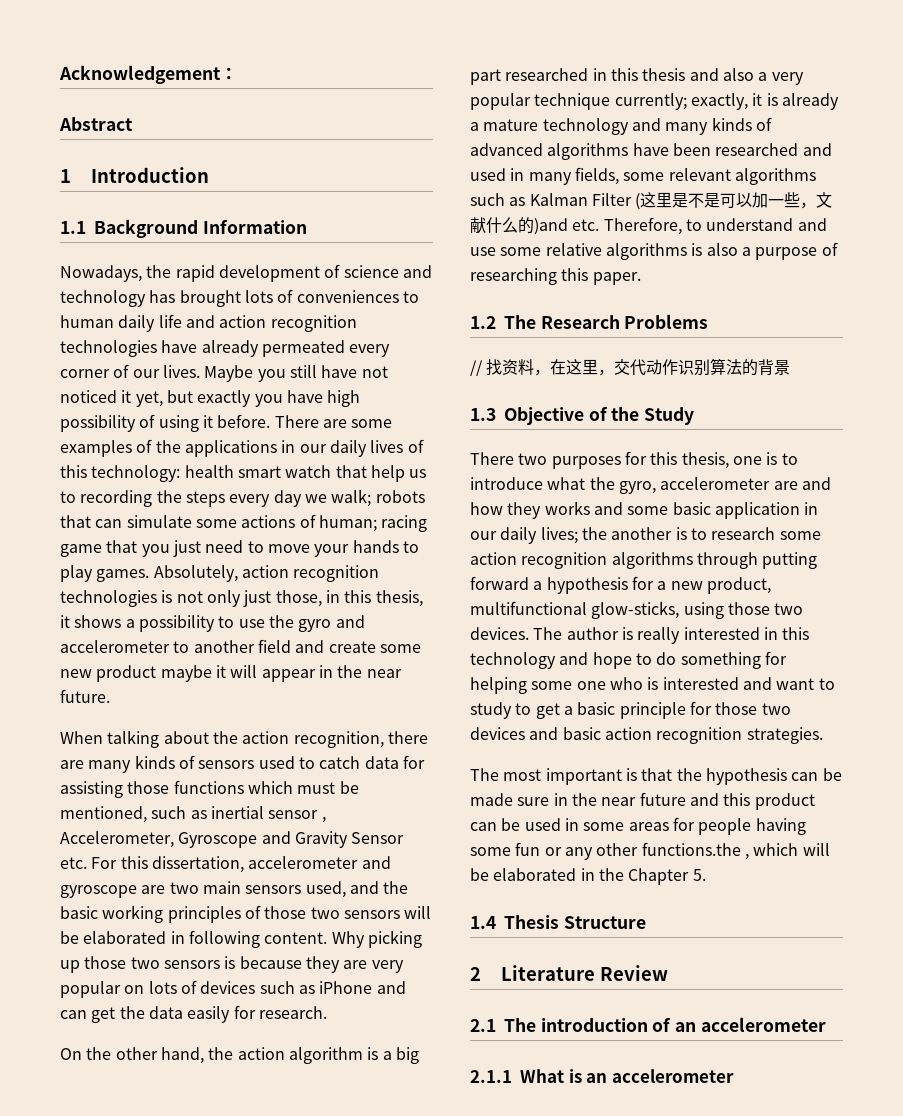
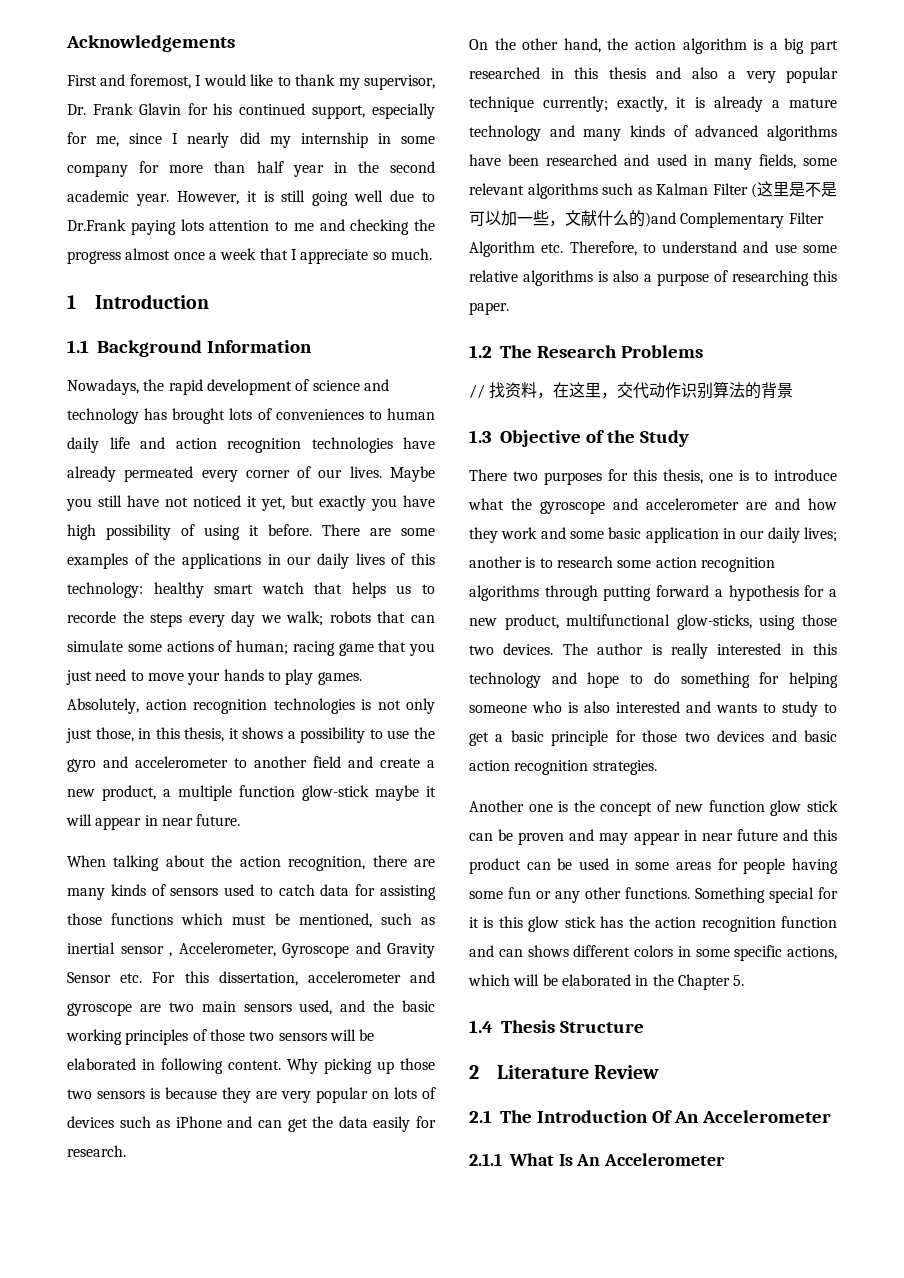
- Acknowledgement：
- Abstract
+ Acknowledgements
+ First and foremost, I would like to thank my supervisor, Dr. Frank Glavin for his continued support, especially for me, since I nearly did my internship in some company for more than half year in the second academic year. However, it is still going well due to Dr.Frank paying lots attention to me and checking the progress almost once a week that I appreciate so much.
- There are some examples of the applications in our daily lives of this technology: health smart watch that help us to recording the steps every day we walk; robots that can simulate some actions of human; racing game that you just need to move your hands to play games.
+ There are some examples of the applications in our daily lives of this technology: healthy smart watch that helps us to recorde the steps every day we walk; robots that can simulate some actions of human; racing game that you just need to move your hands to play games.
- Absolutely, action recognition technologies is not only just those, in this thesis, it shows a possibility to use the gyro and accelerometer to another field and create some new product maybe it will appear in the near future.
+ Absolutely, action recognition technologies is not only just those, in this thesis, it shows a possibility to use the gyro and accelerometer to another field and create a new product, a multiple function glow-stick maybe it will appear in near future.
- exactly, it is already a mature technology and many kinds of advanced algorithms have been researched and used in many fields, some relevant algorithms such as Kalman Filter (这里是不是可以加一些，文献什么的)and etc. Therefore, to understand and use some relative algorithms is also a purpose of researching this paper.
+ exactly, it is already a mature technology and many kinds of advanced algorithms have been researched and used in many fields, some relevant algorithms such as Kalman Filter (这里是不是可以加一些，文献什么的)and Complementary Filter Algorithm etc. Therefore, to understand and use some relative algorithms is also a purpose of researching this paper.
- There two purposes for this thesis, one is to introduce what the gyro, accelerometer are and how they works and some basic application in our daily lives; the another is to research some action recognition algorithms through putting forward a hypothesis for a new product, multifunctional glow-sticks, using those two devices.
+ There two purposes for this thesis, one is to introduce what the gyroscope and accelerometer are and how they work and some basic application in our daily lives; another is to research some action recognition algorithms through putting forward a hypothesis for a new product, multifunctional glow-sticks, using those two devices.
- The author is really interested in this technology and hope to do something for helping some one who is interested and want to study to get a basic principle for those two devices and basic action recognition strategies.
+ The author is really interested in this technology and hope to do something for helping someone who is also interested and wants to study to get a basic principle for those two devices and basic action recognition strategies.
- The most important is that the hypothesis can be made sure in the near future and this product can be used in some areas for people having some fun or any other functions.the , which will be elaborated in the Chapter 5.
+ Another one is the concept of new function glow stick can be proven and may appear in near future and this product can be used in some areas for people having some fun or any other functions. Something special for it is this glow stick has the action recognition function and can shows different colors in some specific actions, which will be elaborated in the Chapter 5.
- 2.1 The introduction of an accelerometer
+ 2.1 The Introduction Of An Accelerometer
- 2.1.1 What is an accelerometer
+ 2.1.1 What Is An Accelerometer

